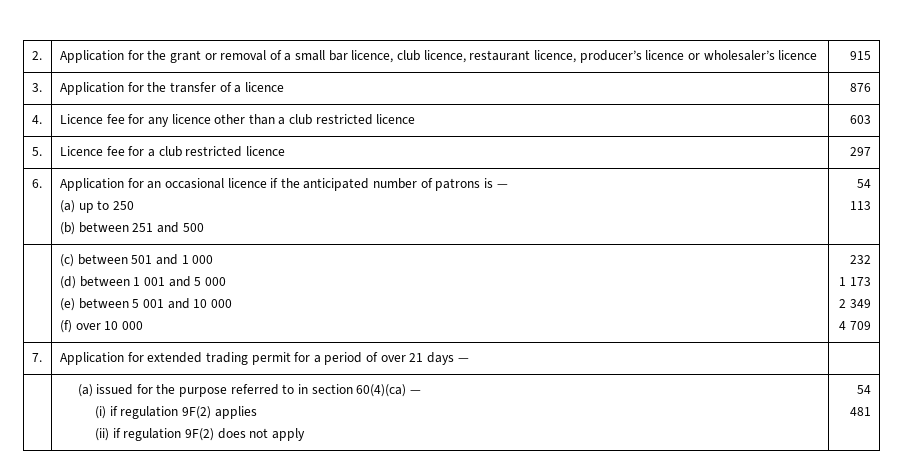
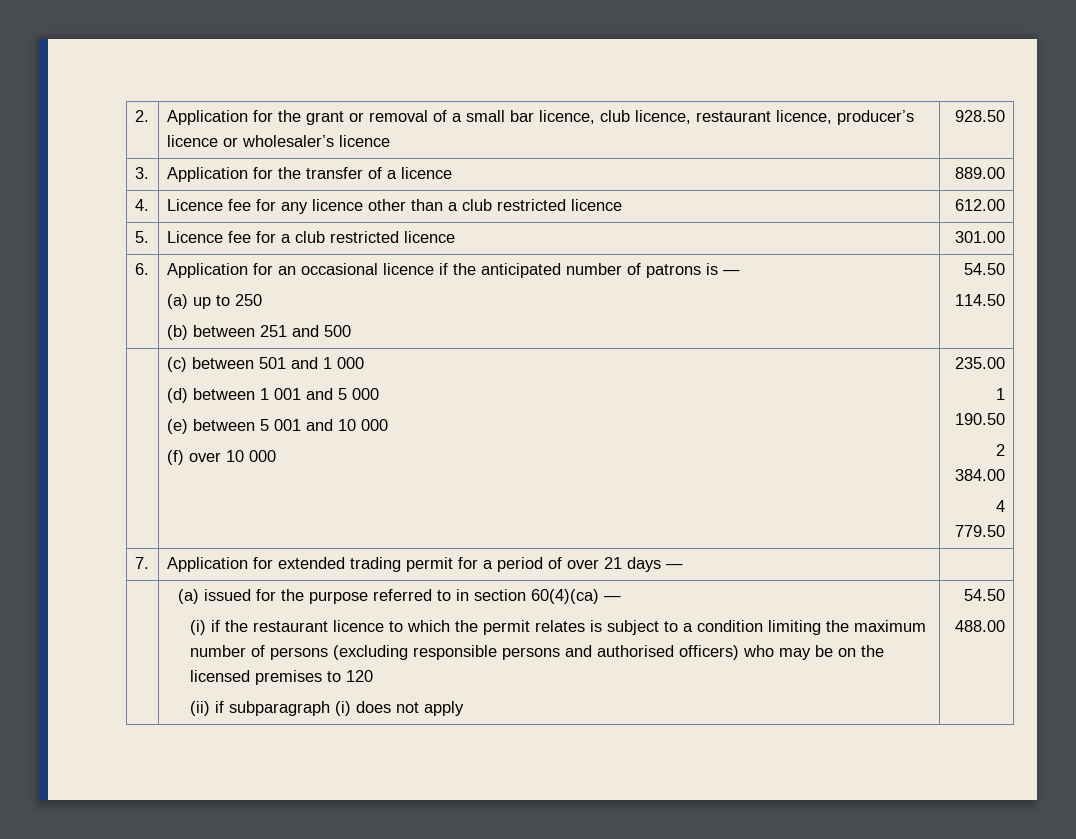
- 2. | Application for the grant or removal of a small bar licence, club licence, restaurant licence, producer’s licence or wholesaler’s licence | 915
+ 2. | Application for the grant or removal of a small bar licence, club licence, restaurant licence, producer’s licence or wholesaler’s licence | 928.50
- 3. | Application for the transfer of a licence | 876
+ 3. | Application for the transfer of a licence | 889.00
- 4. | Licence fee for any licence other than a club restricted licence | 603
+ 4. | Licence fee for any licence other than a club restricted licence | 612.00
- 5. | Licence fee for a club restricted licence | 297
+ 5. | Licence fee for a club restricted licence | 301.00
  6. | Application for an occasional licence if the anticipated number of patrons is —
  (a) up to 250
- (b) between 251 and 500 | 54
- 113
+ (b) between 251 and 500 | 54.50
+ 114.50
  | (c) between 501 and 1 000
  (d) between 1 001 and 5 000
  (e) between 5 001 and 10 000
- (f) over 10 000 | 232
- 1 173
- 2 349
- 4 709
+ (f) over 10 000 | 235.00
+ 1 190.50
+ 2 384.00
+ 4 779.50
- (i) if regulation 9F(2) applies
+ (i) if the restaurant licence to which the permit relates is subject to a condition limiting the maximum number of persons (excluding responsible persons and authorised officers) who may be on the licensed premises to 120
- (ii) if regulation 9F(2) does not apply | 54
- 481
+ (ii) if subparagraph (i) does not apply | 54.50
+ 488.00

